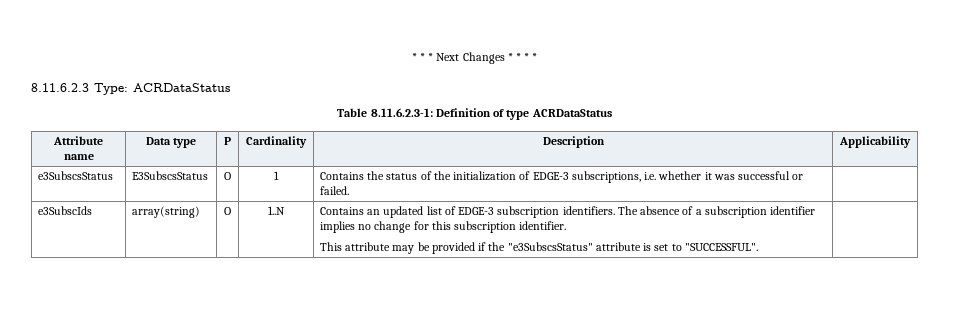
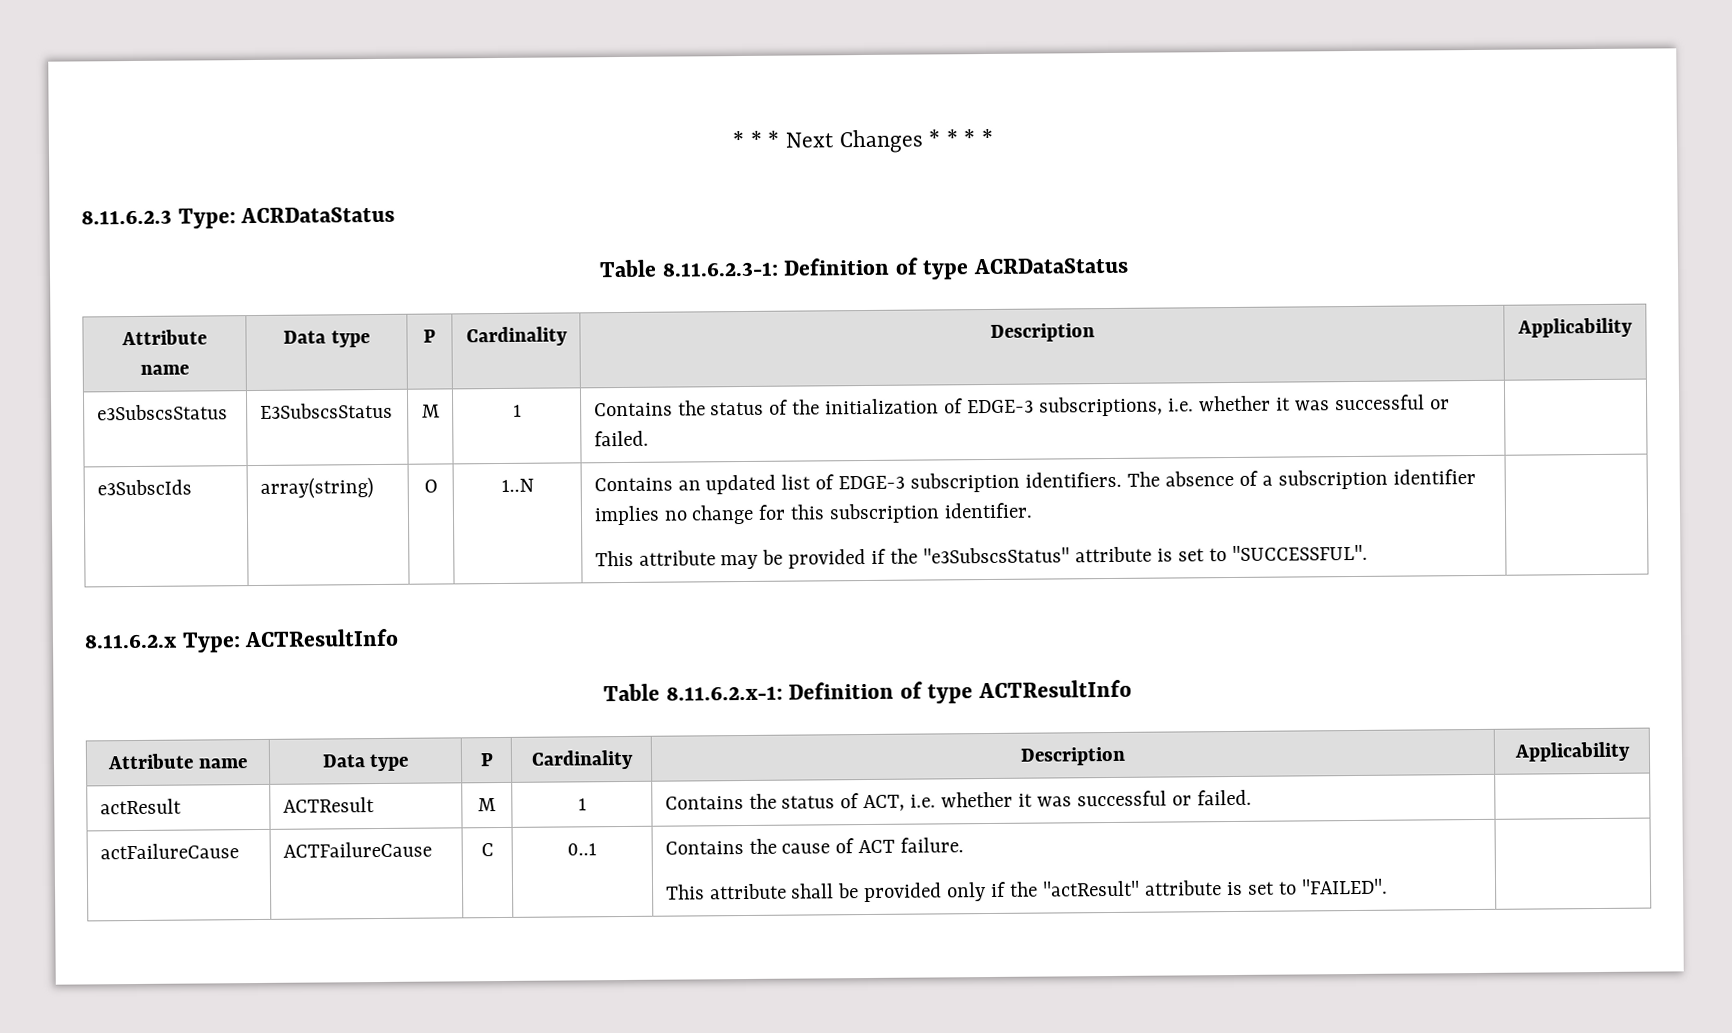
- e3SubscsStatus | E3SubscsStatus | O | 1 | Contains the status of the initialization of EDGE-3 subscriptions, i.e. whether it was successful or failed. |
+ e3SubscsStatus | E3SubscsStatus | M | 1 | Contains the status of the initialization of EDGE-3 subscriptions, i.e. whether it was successful or failed. |
+ 8.11.6.2.x Type: ACTResultInfo
+ Table 8.11.6.2.x-1: Definition of type ACTResultInfo
+ Attribute name | Data type | P | Cardinality | Description | Applicability
+ actResult | ACTResult | M | 1 | Contains the status of ACT, i.e. whether it was successful or failed. |
+ actFailureCause | ACTFailureCause | C | 0..1 | Contains the cause of ACT failure.
+ This attribute shall be provided only if the "actResult" attribute is set to "FAILED". |

